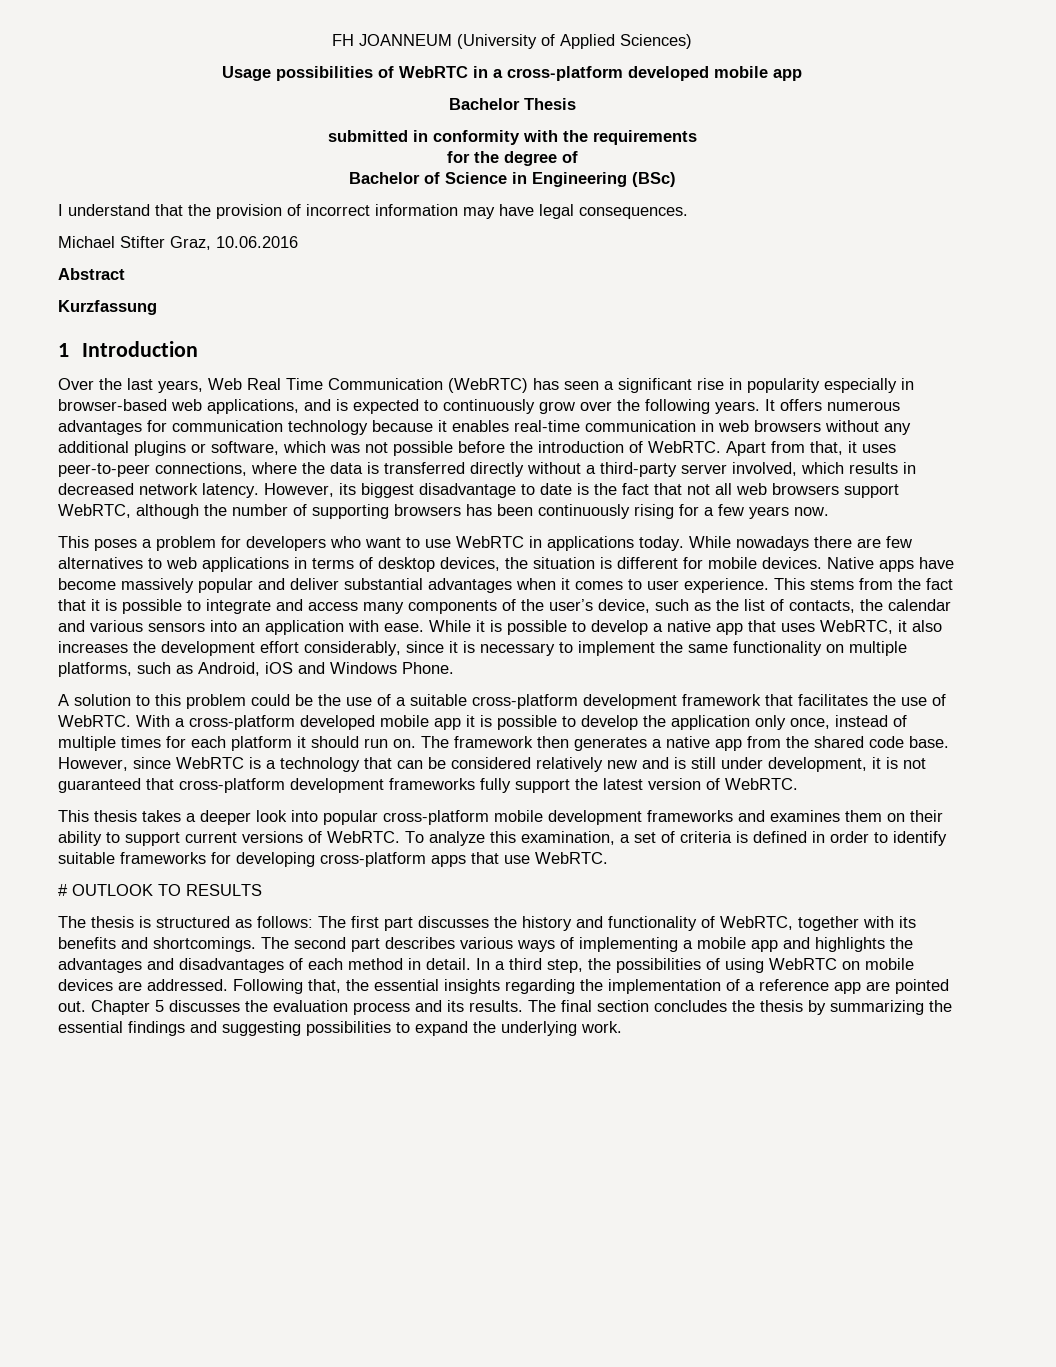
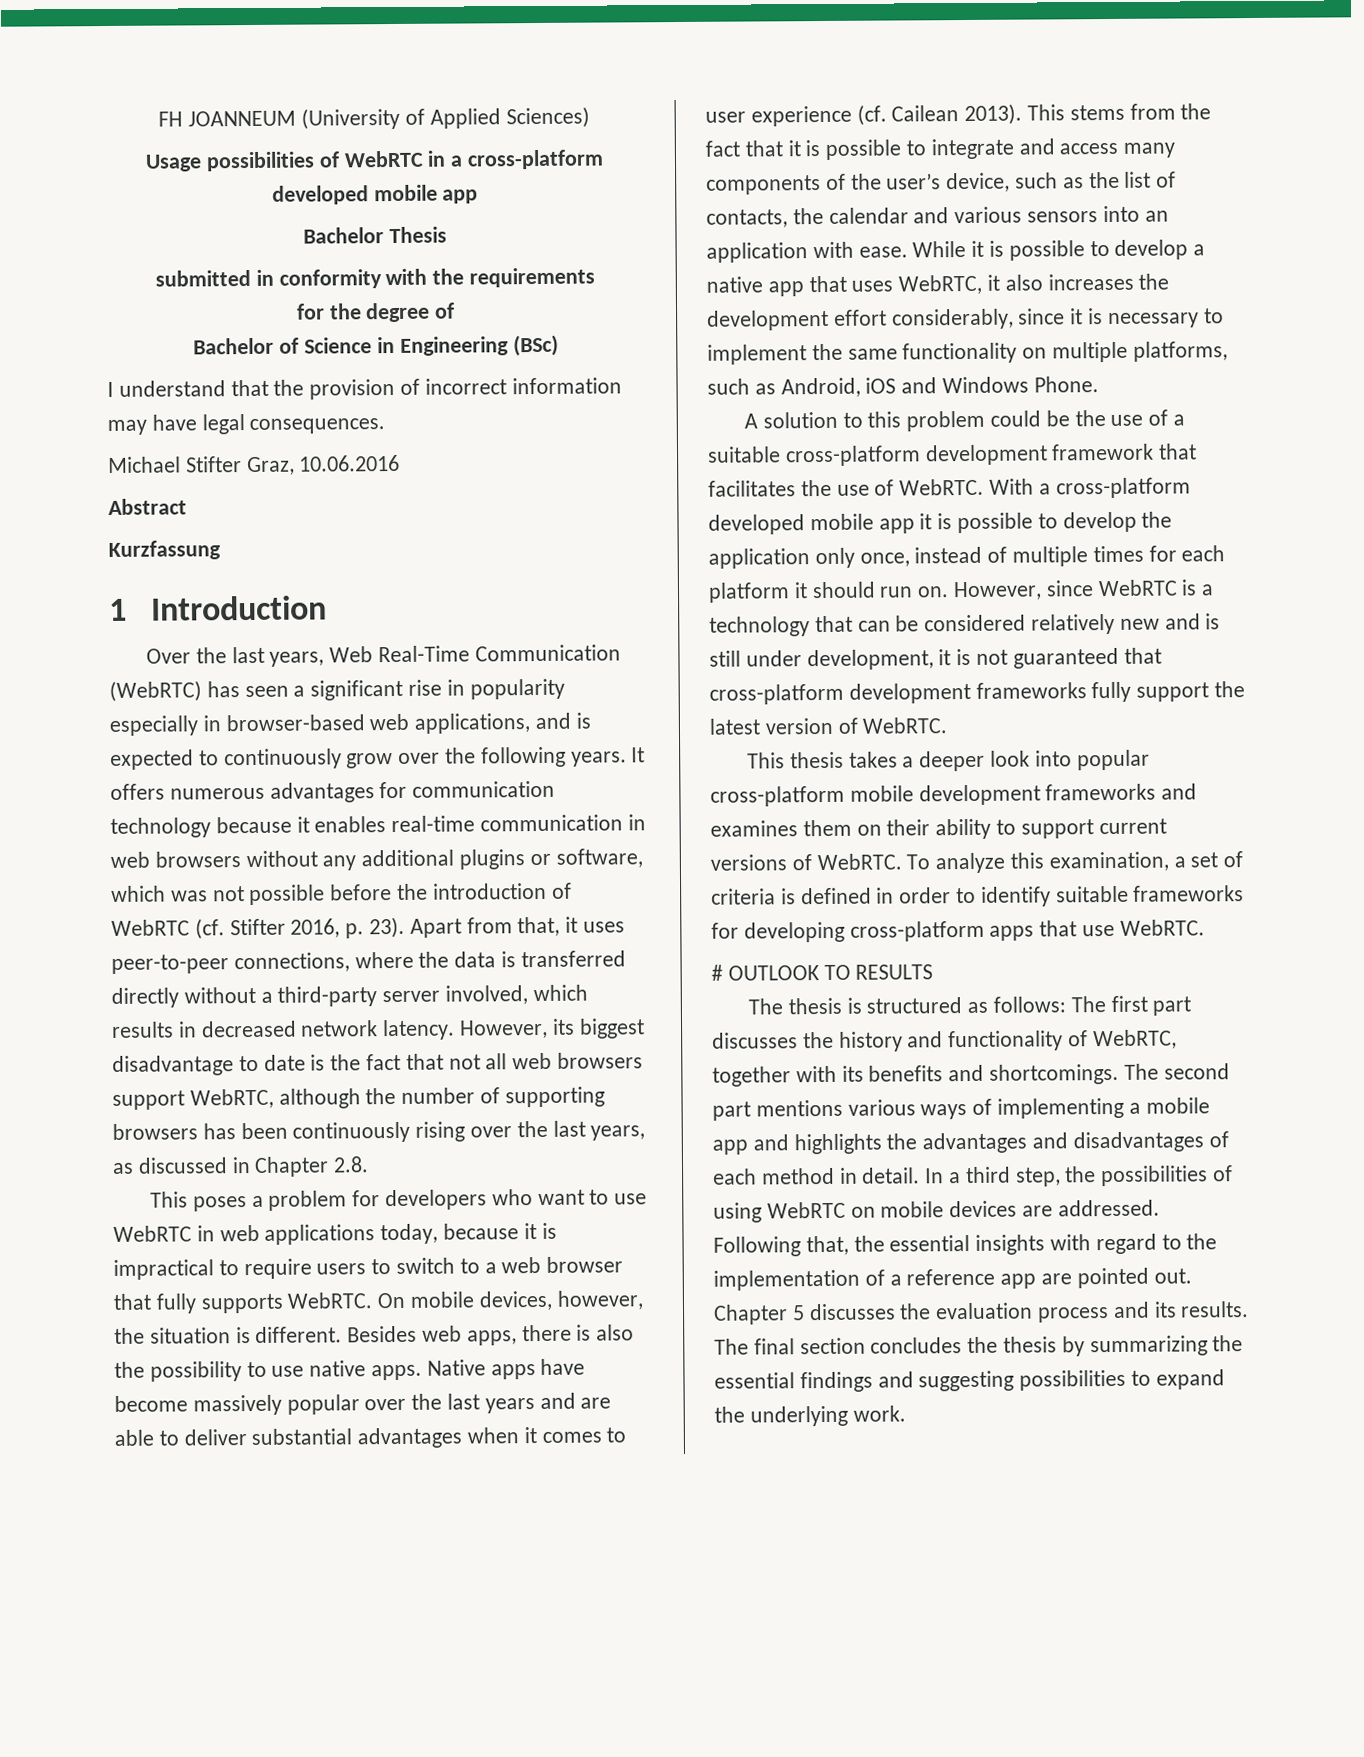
- Over the last years, Web Real Time Communication (WebRTC) has seen a significant rise in popularity especially in browser-based web applications, and is expected to continuously grow over the following years.
+ Over the last years, Web Real-Time Communication (WebRTC) has seen a significant rise in popularity especially in browser-based web applications, and is expected to continuously grow over the following years.
- It offers numerous advantages for communication technology because it enables real-time communication in web browsers without any additional plugins or software, which was not possible before the introduction of WebRTC.
+ It offers numerous advantages for communication technology because it enables real-time communication in web browsers without any additional plugins or software, which was not possible before the introduction of WebRTC (cf. Stifter 2016, p. 23).
- However, its biggest disadvantage to date is the fact that not all web browsers support WebRTC, although the number of supporting browsers has been continuously rising for a few years now.
+ However, its biggest disadvantage to date is the fact that not all web browsers support WebRTC, although the number of supporting browsers has been continuously rising over the last years, as discussed in Chapter 2.8.
- This poses a problem for developers who want to use WebRTC in applications today. While nowadays there are few alternatives to web applications in terms of desktop devices, the situation is different for mobile devices.
+ This poses a problem for developers who want to use WebRTC in web applications today, because it is impractical to require users to switch to a web browser that fully supports WebRTC. On mobile devices, however, the situation is different. Besides web apps, there is also the possibility to use native apps.
- Native apps have become massively popular and deliver substantial advantages when it comes to user experience.
+ Native apps have become massively popular over the last years and are able to deliver substantial advantages when it comes to user experience (cf. Cailean 2013).
- The framework then generates a native app from the shared code base.
- The second part describes various ways of implementing a mobile app and highlights the advantages and disadvantages of each method in detail.
+ The second part mentions various ways of implementing a mobile app and highlights the advantages and disadvantages of each method in detail.
- Following that, the essential insights regarding the implementation of a reference app are pointed out.
+ Following that, the essential insights with regard to the implementation of a reference app are pointed out.

